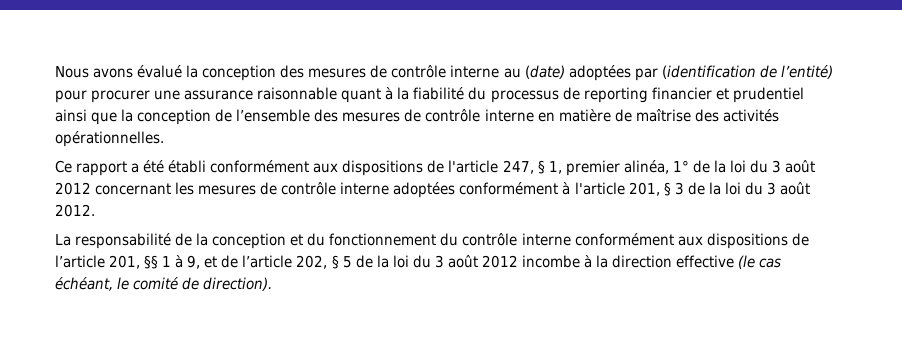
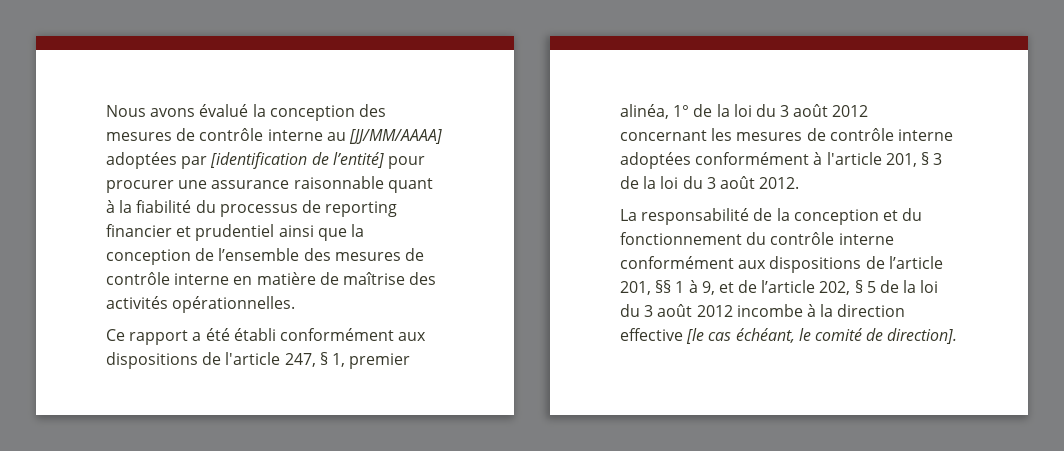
- Nous avons évalué la conception des mesures de contrôle interne au (date) adoptées par (identification de l’entité) pour procurer une assurance raisonnable quant à la fiabilité du processus de reporting financier et prudentiel ainsi que la conception de l’ensemble des mesures de contrôle interne en matière de maîtrise des activités opérationnelles.
+ Nous avons évalué la conception des mesures de contrôle interne au [JJ/MM/AAAA] adoptées par [identification de l’entité] pour procurer une assurance raisonnable quant à la fiabilité du processus de reporting financier et prudentiel ainsi que la conception de l’ensemble des mesures de contrôle interne en matière de maîtrise des activités opérationnelles.
- La responsabilité de la conception et du fonctionnement du contrôle interne conformément aux dispositions de l’article 201, §§ 1 à 9, et de l’article 202, § 5 de la loi du 3 août 2012 incombe à la direction effective (le cas échéant, le comité de direction).
+ La responsabilité de la conception et du fonctionnement du contrôle interne conformément aux dispositions de l’article 201, §§ 1 à 9, et de l’article 202, § 5 de la loi du 3 août 2012 incombe à la direction effective [le cas échéant, le comité de direction].

